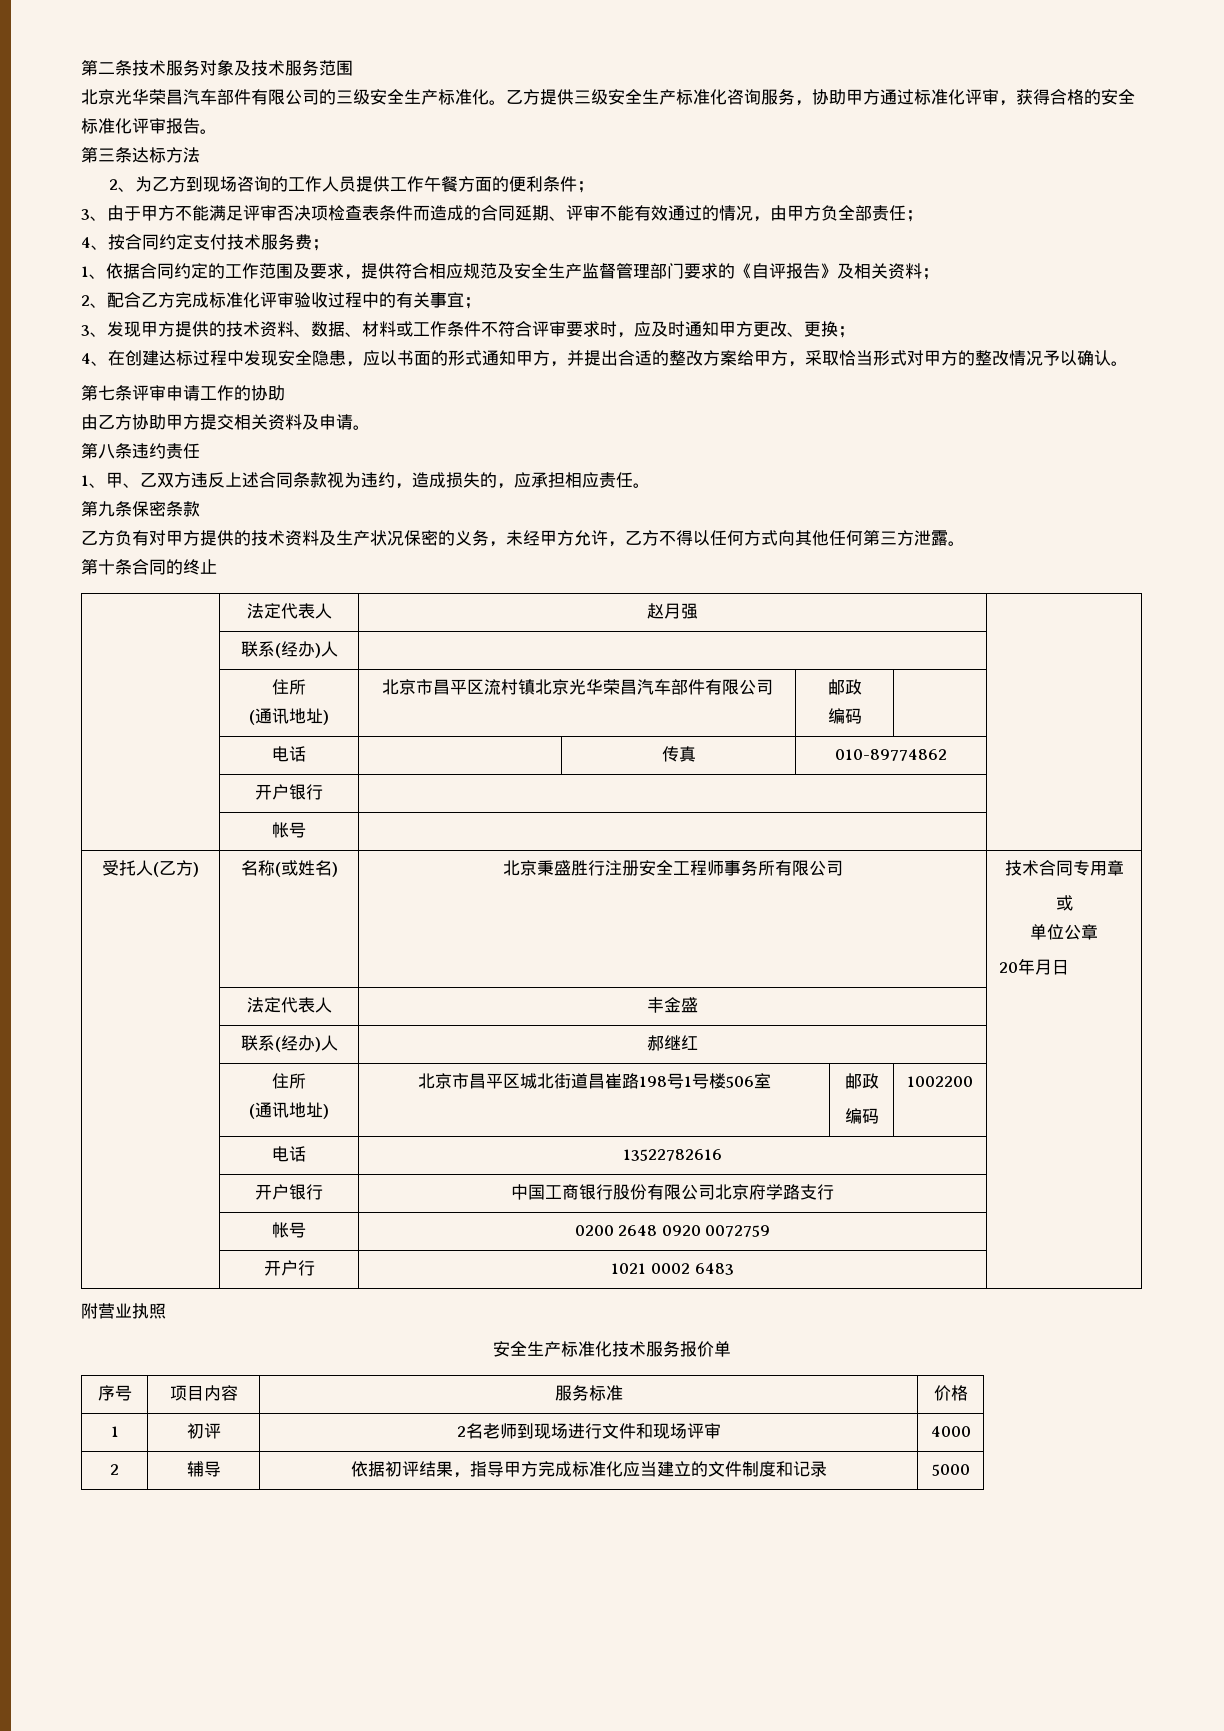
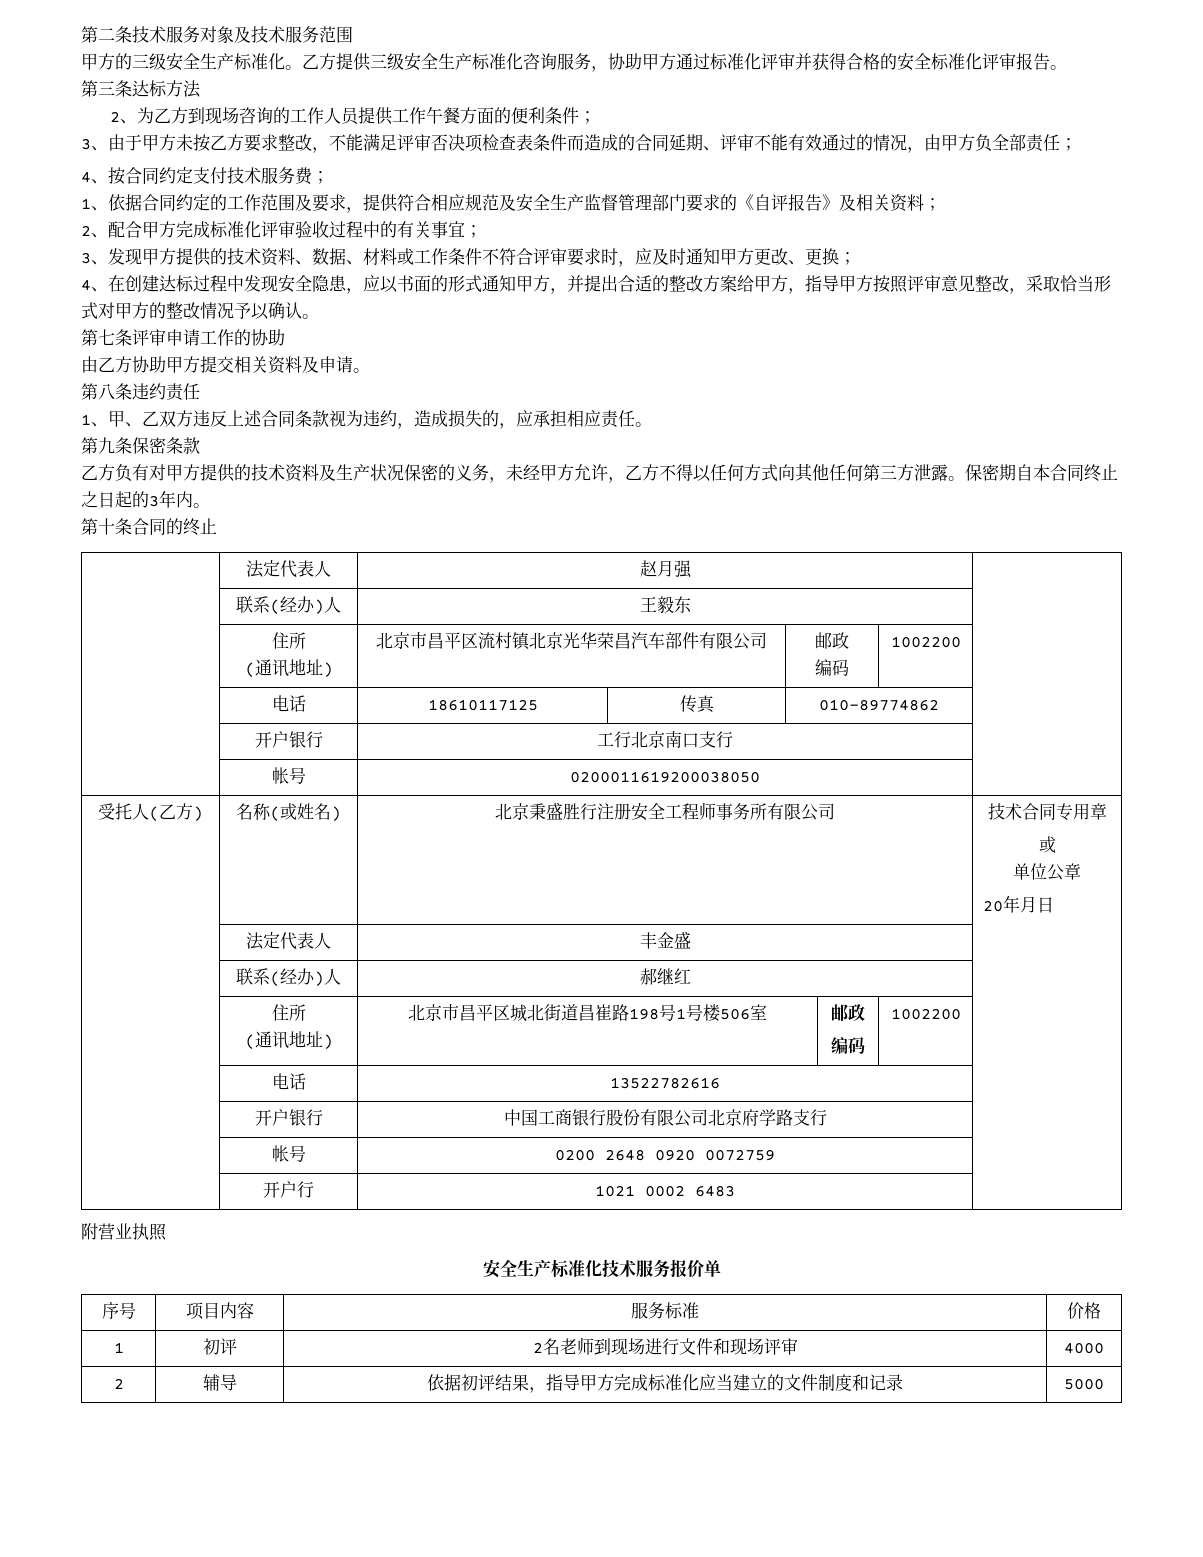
- 北京光华荣昌汽车部件有限公司的三级安全生产标准化。
+ 甲方的三级安全生产标准化。
- 乙方提供三级安全生产标准化咨询服务，协助甲方通过标准化评审，获得合格的安全标准化评审报告。
+ 乙方提供三级安全生产标准化咨询服务，协助甲方通过标准化评审并获得合格的安全标准化评审报告。
- 3、由于甲方不能满足评审否决项检查表条件而造成的合同延期、评审不能有效通过的情况，由甲方负全部责任；
+ 3、由于甲方未按乙方要求整改，不能满足评审否决项检查表条件而造成的合同延期、评审不能有效通过的情况，由甲方负全部责任；
- 2、配合乙方完成标准化评审验收过程中的有关事宜；
+ 2、配合甲方完成标准化评审验收过程中的有关事宜；
- 4、在创建达标过程中发现安全隐患，应以书面的形式通知甲方，并提出合适的整改方案给甲方，采取恰当形式对甲方的整改情况予以确认。
+ 4、在创建达标过程中发现安全隐患，应以书面的形式通知甲方，并提出合适的整改方案给甲方，指导甲方按照评审意见整改，采取恰当形式对甲方的整改情况予以确认。
+ 保密期自本合同终止之日起的3年内。
- | 联系(经办)人 | |
+ | 联系(经办)人 | 王毅东 |
  | 住所
  (通讯地址) | 北京市昌平区流村镇北京光华荣昌汽车部件有限公司 | 邮政
- 编码 | |
- | 电话 | | 传真 | 010-89774862 |
+ 编码 | 1002200 |
+ | 电话 | 18610117125 | 传真 | 010-89774862 |
- | 开户银行 | |
- | 帐号 | |
+ | 开户银行 | 工行北京南口支行 |
+ | 帐号 | 0200011619200038050 |

